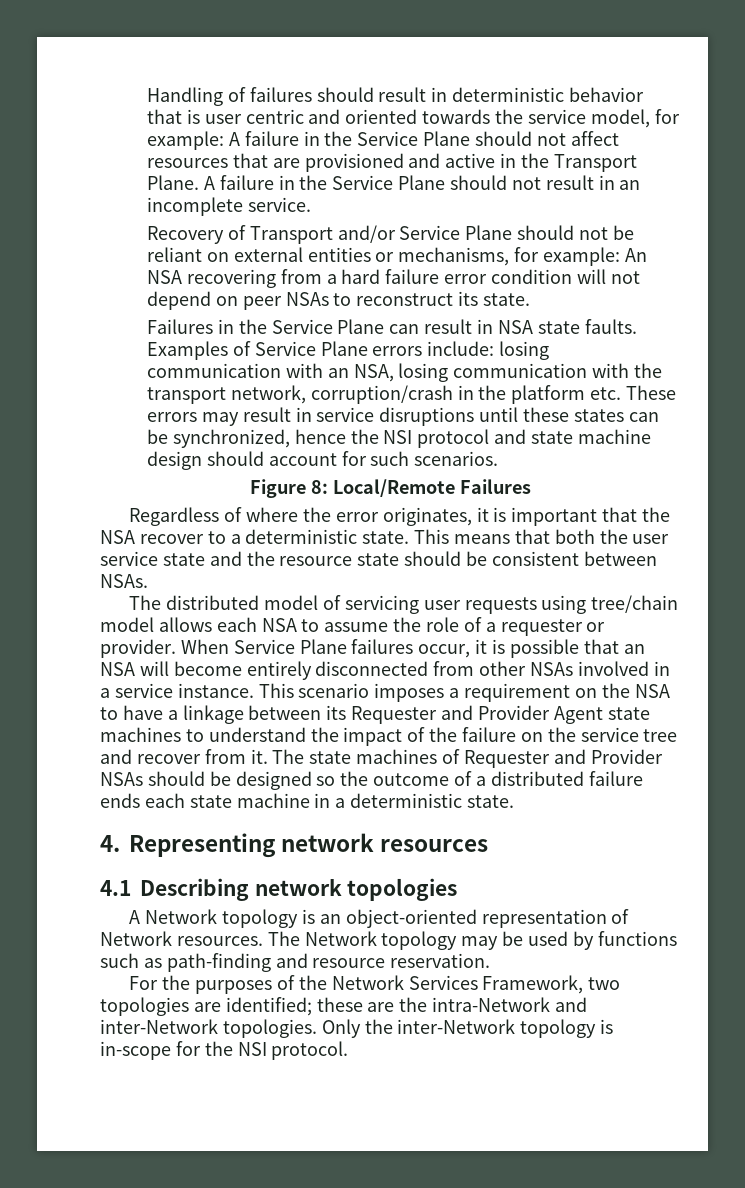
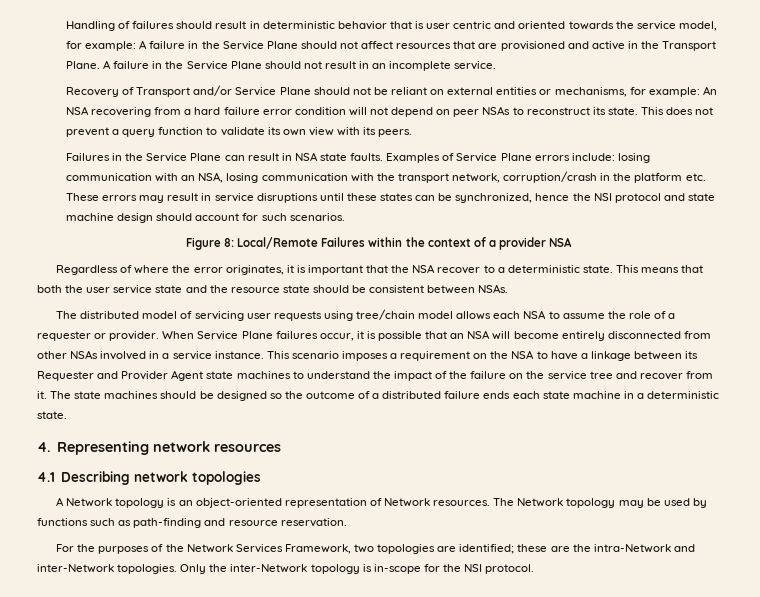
+ This does not prevent a query function to validate its own view with its peers.
- Figure 8: Local/Remote Failures
+ Figure 8: Local/Remote Failures within the context of a provider NSA
- The state machines of Requester and Provider NSAs should be designed so the outcome of a distributed failure ends each state machine in a deterministic state.
+ The state machines should be designed so the outcome of a distributed failure ends each state machine in a deterministic state.

